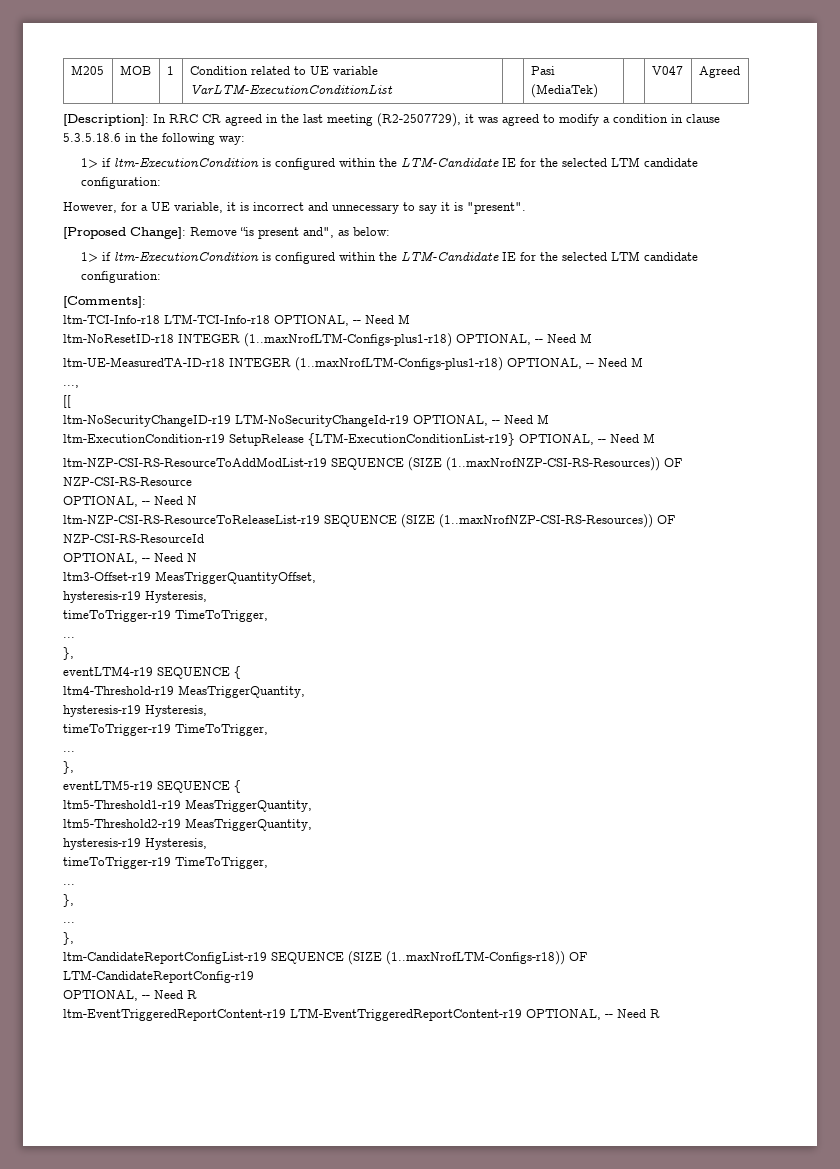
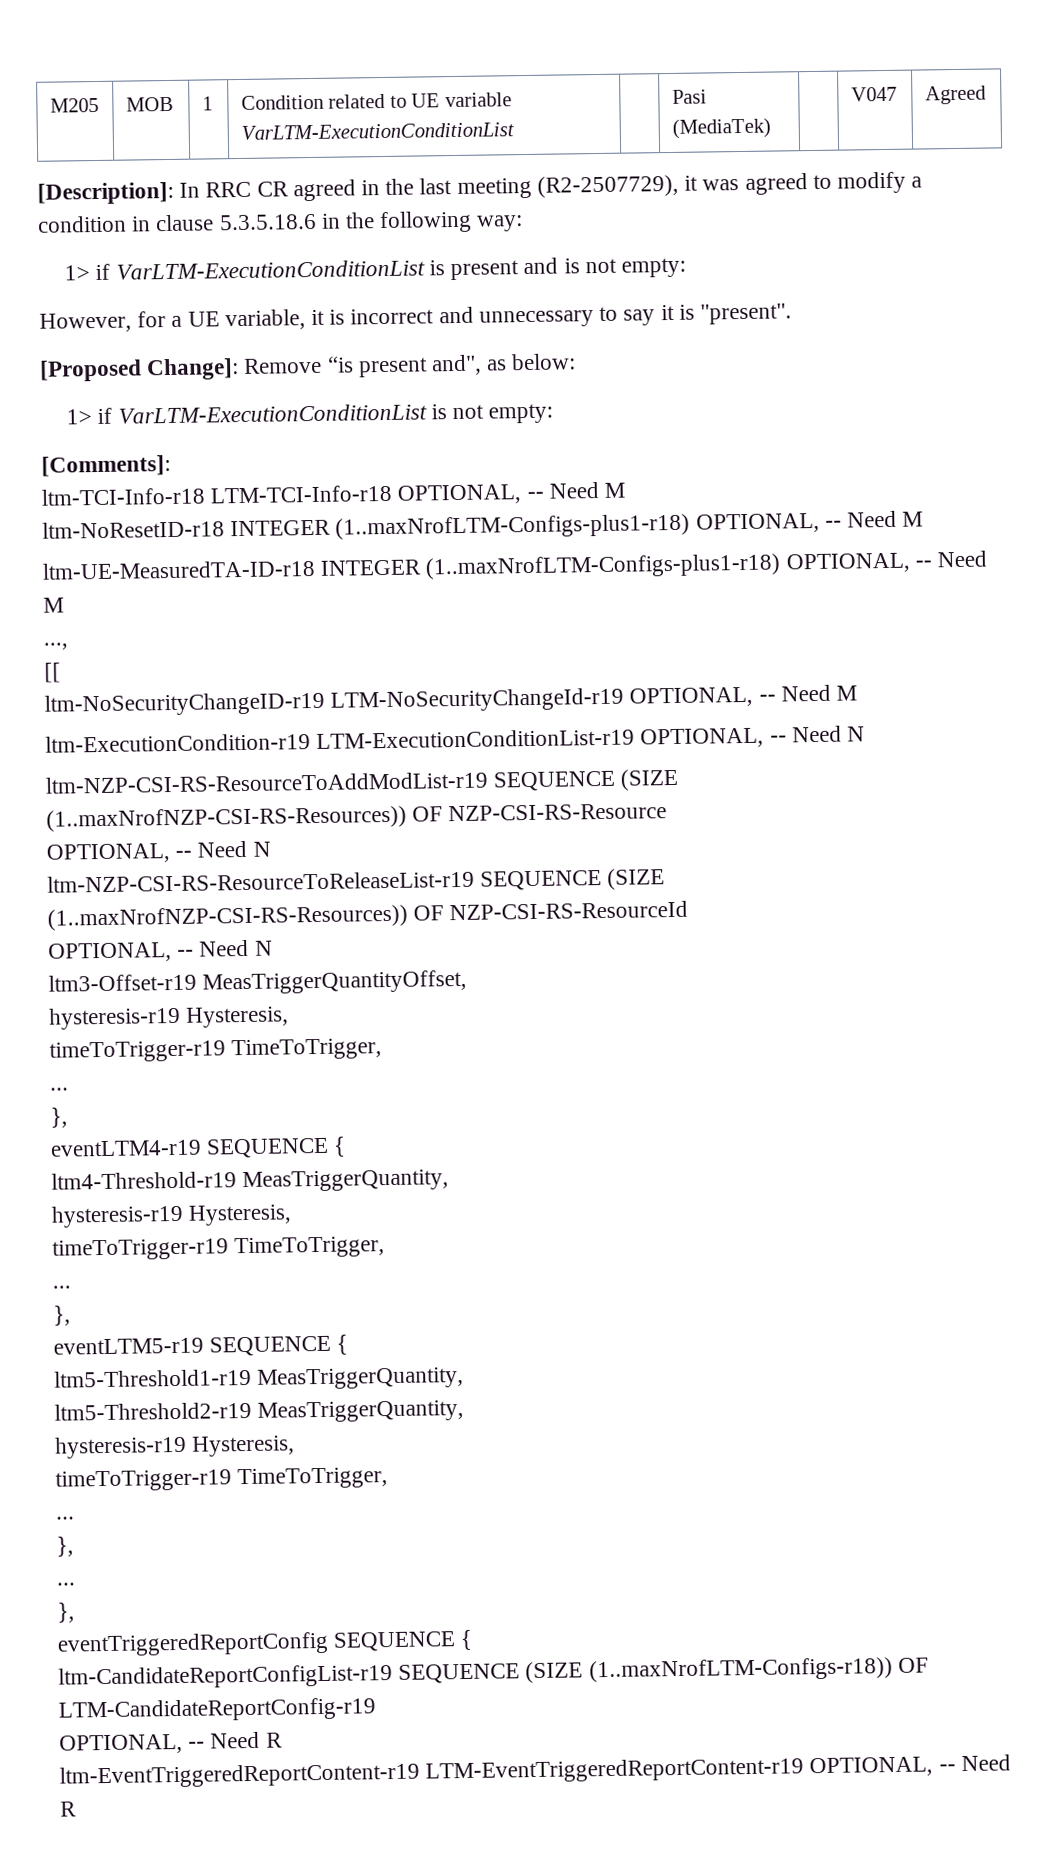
  [Description]: In RRC CR agreed in the last meeting (R2-2507729), it was agreed to modify a condition in clause 5.3.5.18.6 in the following way:
- 1> if ltm-ExecutionCondition is configured within the LTM-Candidate IE for the selected LTM candidate configuration:
+ 1> if VarLTM-ExecutionConditionList is present and is not empty:
  [Proposed Change]: Remove “is present and", as below:
- 1> if ltm-ExecutionCondition is configured within the LTM-Candidate IE for the selected LTM candidate configuration:
+ 1> if VarLTM-ExecutionConditionList is not empty:
- ltm-ExecutionCondition-r19 SetupRelease {LTM-ExecutionConditionList-r19} OPTIONAL, -- Need M
+ ltm-ExecutionCondition-r19 LTM-ExecutionConditionList-r19 OPTIONAL, -- Need N
+ eventTriggeredReportConfig SEQUENCE {

